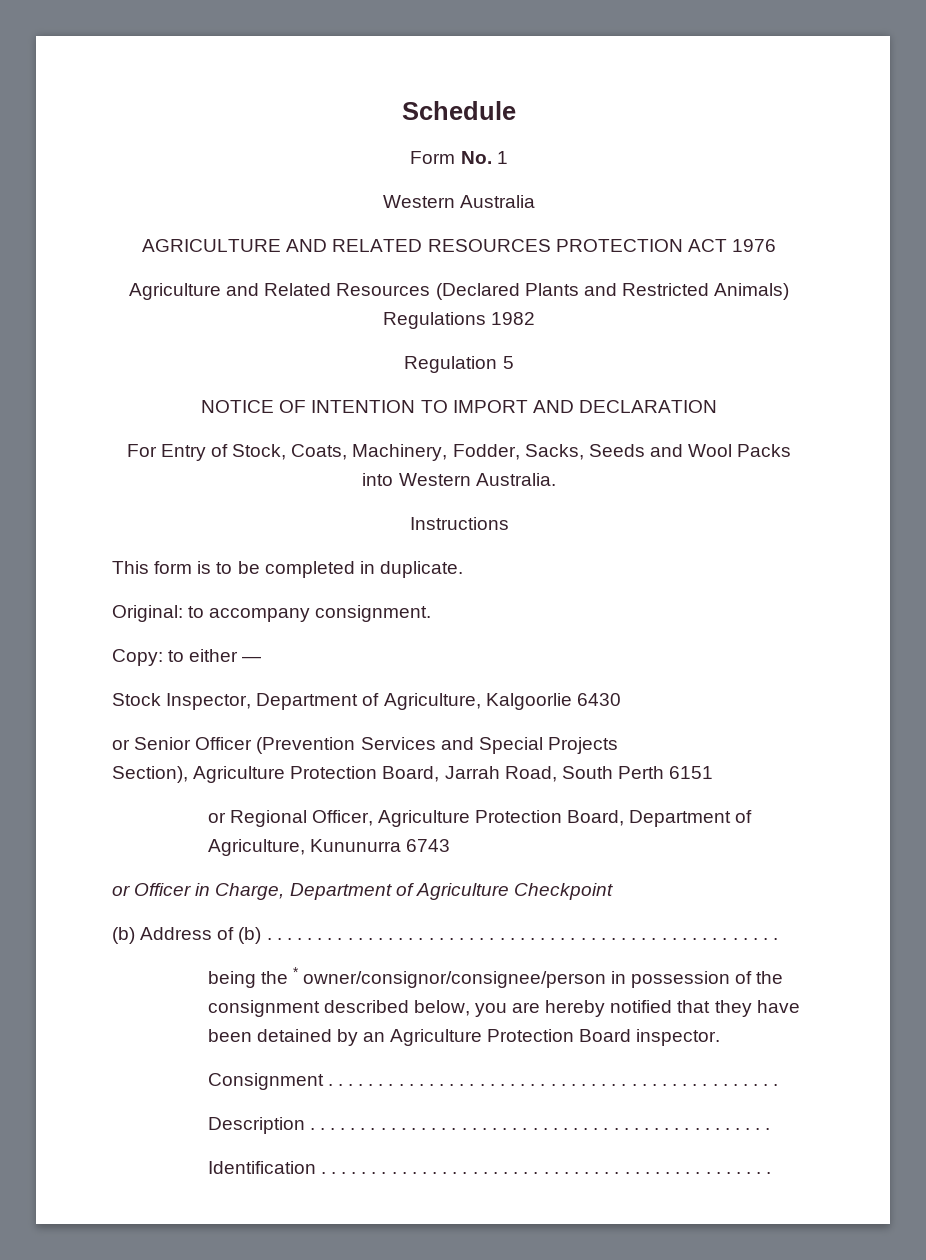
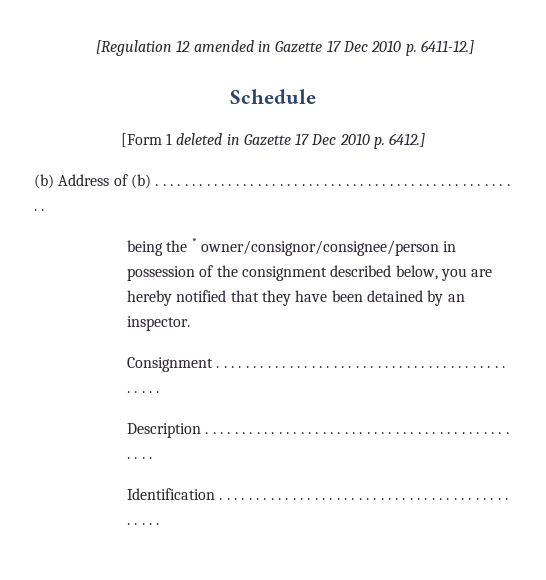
+ [Regulation 12 amended in Gazette 17 Dec 2010 p. 6411-12.]
- Form No. 1
- Western Australia
- AGRICULTURE AND RELATED RESOURCES PROTECTION ACT 1976
- Agriculture and Related Resources (Declared Plants and Restricted Animals) Regulations 1982
- Regulation 5
- NOTICE OF INTENTION TO IMPORT AND DECLARATION
- For Entry of Stock, Coats, Machinery, Fodder, Sacks, Seeds and Wool Packs into Western Australia.
- Instructions
- This form is to be completed in duplicate.
- Original: to accompany consignment.
- Copy: to either —
- Stock Inspector, Department of Agriculture, Kalgoorlie 6430
- or Senior Officer (Prevention Services and Special Projects
- Section), Agriculture Protection Board, Jarrah Road, South Perth 6151
- or Regional Officer, Agriculture Protection Board, Department of Agriculture, Kununurra 6743
- or Officer in Charge, Department of Agriculture Checkpoint
+ [Form 1 deleted in Gazette 17 Dec 2010 p. 6412.]
- being the * owner/consignor/consignee/person in possession of the consignment described below, you are hereby notified that they have been detained by an Agriculture Protection Board inspector.
+ being the * owner/consignor/consignee/person in possession of the consignment described below, you are hereby notified that they have been detained by an inspector.

